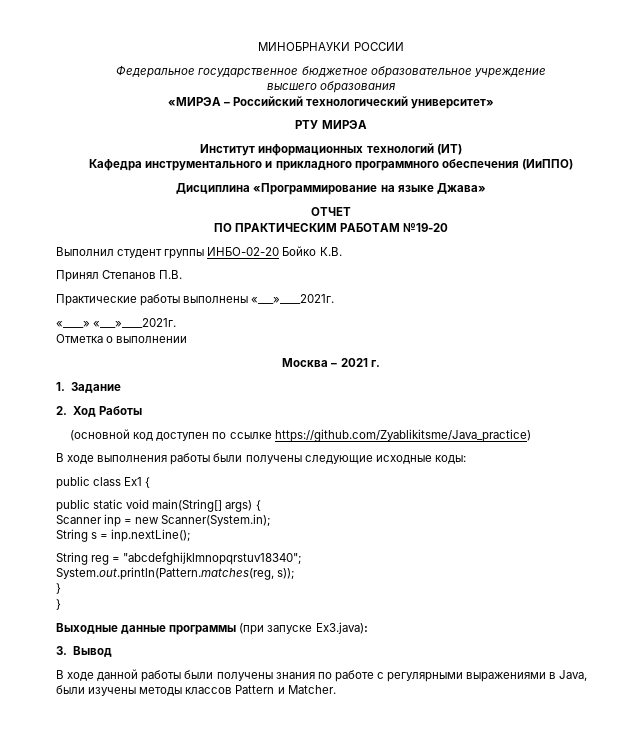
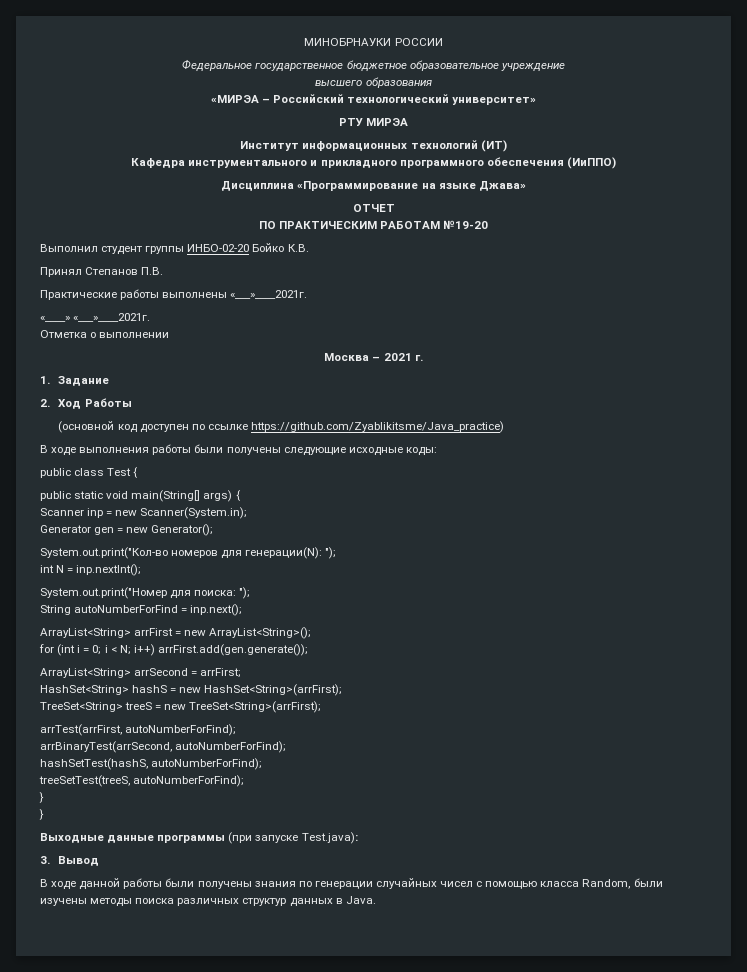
- public class Ex1 {
+ public class Test {
- String s = inp.nextLine();
- String reg = "abcdefghijklmnopqrstuv18340";
- System.out.println(Pattern.matches(reg, s));
+ Generator gen = new Generator();
+ System.out.print("Кол-во номеров для генерации(N): ");
+ int N = inp.nextInt();
+ System.out.print("Номер для поиска: ");
+ String autoNumberForFind = inp.next();
+ ArrayList<String> arrFirst = new ArrayList<String>();
+ for (int i = 0; i < N; i++) arrFirst.add(gen.generate());
+ ArrayList<String> arrSecond = arrFirst;
+ HashSet<String> hashS = new HashSet<String>(arrFirst);
+ TreeSet<String> treeS = new TreeSet<String>(arrFirst);
+ arrTest(arrFirst, autoNumberForFind);
+ arrBinaryTest(arrSecond, autoNumberForFind);
+ hashSetTest(hashS, autoNumberForFind);
+ treeSetTest(treeS, autoNumberForFind);
- Выходные данные программы (при запуске Ex3.java):
+ Выходные данные программы (при запуске Test.java):
- В ходе данной работы были получены знания по работе с регулярными выражениями в Java, были изучены методы классов Pattern и Matcher.
+ В ходе данной работы были получены знания по генерации случайных чисел с помощью класса Random, были изучены методы поиска различных структур данных в Java.

